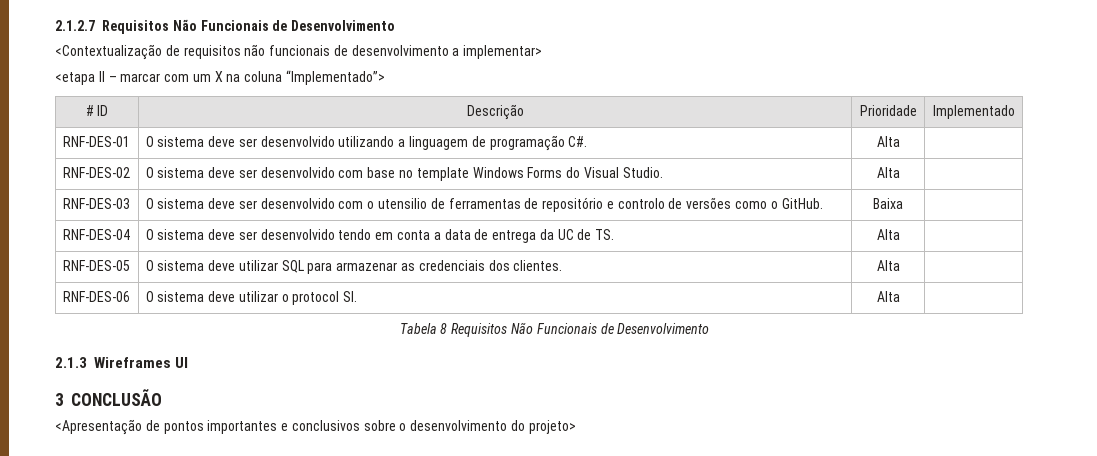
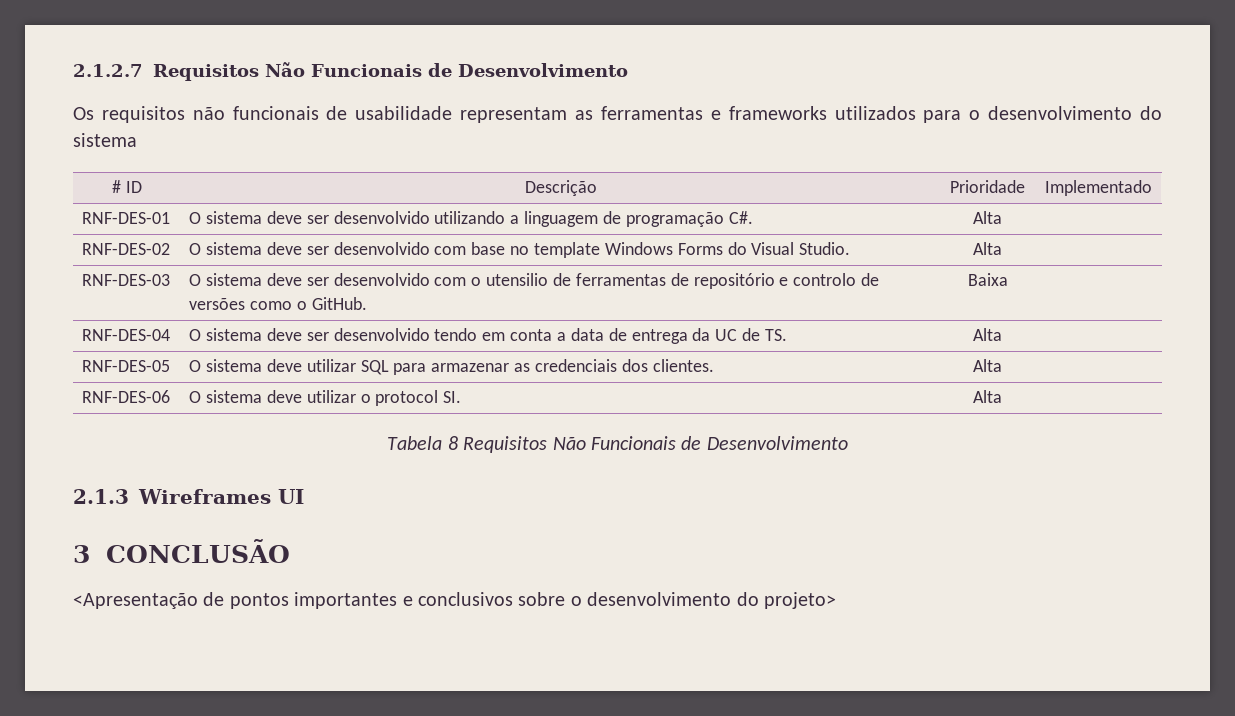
- <Contextualização de requisitos não funcionais de desenvolvimento a implementar>
- <etapa II – marcar com um X na coluna “Implementado”>
+ Os requisitos não funcionais de usabilidade representam as ferramentas e frameworks utilizados para o desenvolvimento do sistema

